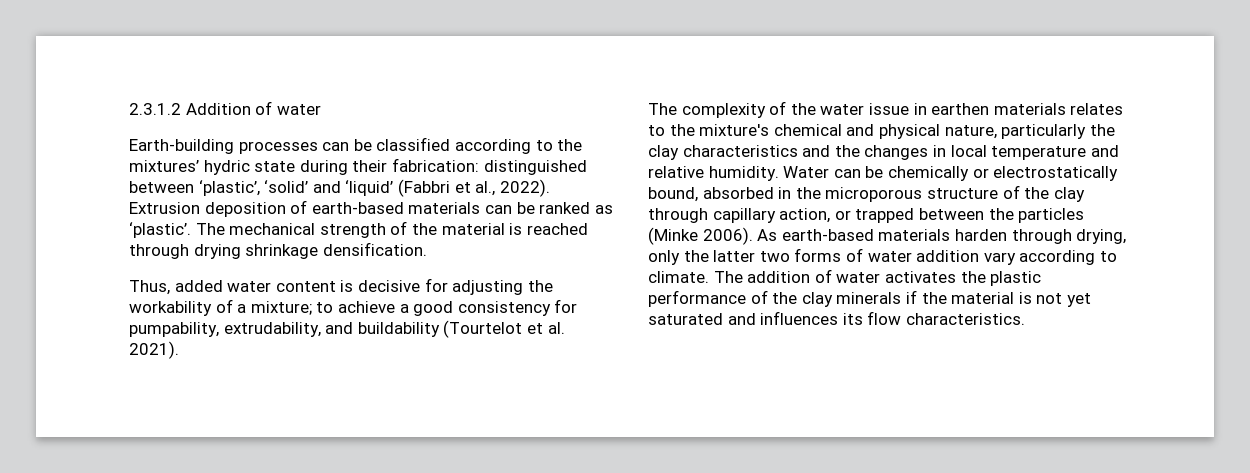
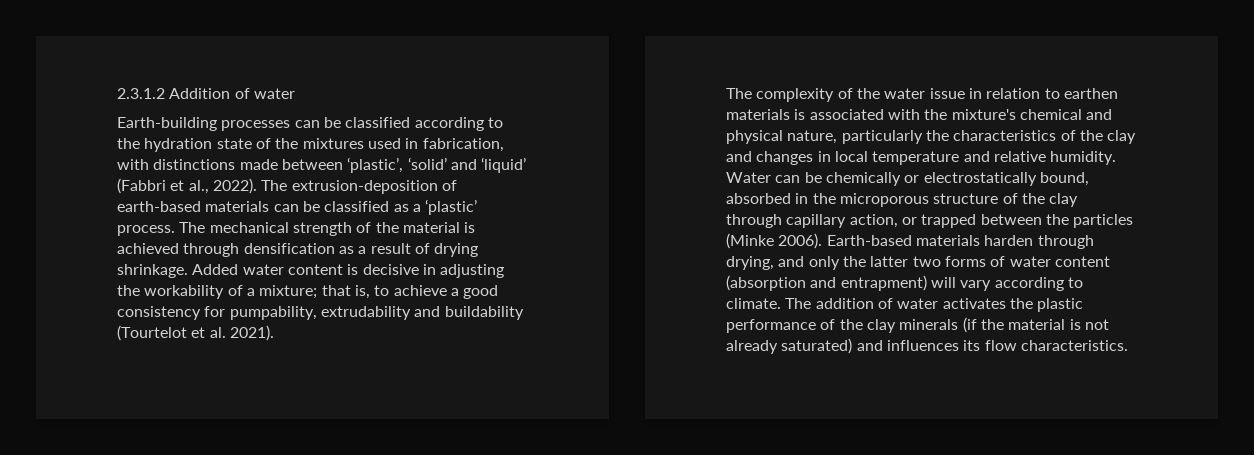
- Earth-building processes can be classified according to the mixtures’ hydric state during their fabrication: distinguished between ‘plastic’, ‘solid’ and ‘liquid’ (Fabbri et al., 2022).
+ Earth-building processes can be classified according to the hydration state of the mixtures used in fabrication, with distinctions made between ‘plastic’, ‘solid’ and ‘liquid’ (Fabbri et al., 2022).
- Extrusion deposition of earth-based materials can be ranked as ‘plastic’.
+ The extrusion-deposition of earth-based materials can be classified as a ‘plastic’ process.
- The mechanical strength of the material is reached through drying shrinkage densification.
- Thus, added water content is decisive for adjusting the workability of a mixture; to achieve a good consistency for pumpability, extrudability, and buildability (Tourtelot et al. 2021).
+ The mechanical strength of the material is achieved through densification as a result of drying shrinkage. Added water content is decisive in adjusting the workability of a mixture; that is, to achieve a good consistency for pumpability, extrudability and buildability (Tourtelot et al. 2021).
- The complexity of the water issue in earthen materials relates to the mixture's chemical and physical nature, particularly the clay characteristics and the changes in local temperature and relative humidity.
+ The complexity of the water issue in relation to earthen materials is associated with the mixture's chemical and physical nature, particularly the characteristics of the clay and changes in local temperature and relative humidity.
- As earth-based materials harden through drying, only the latter two forms of water addition vary according to climate.
+ Earth-based materials harden through drying, and only the latter two forms of water content (absorption and entrapment) will vary according to climate.
- The addition of water activates the plastic performance of the clay minerals if the material is not yet saturated and influences its flow characteristics.
+ The addition of water activates the plastic performance of the clay minerals (if the material is not already saturated) and influences its flow characteristics.

